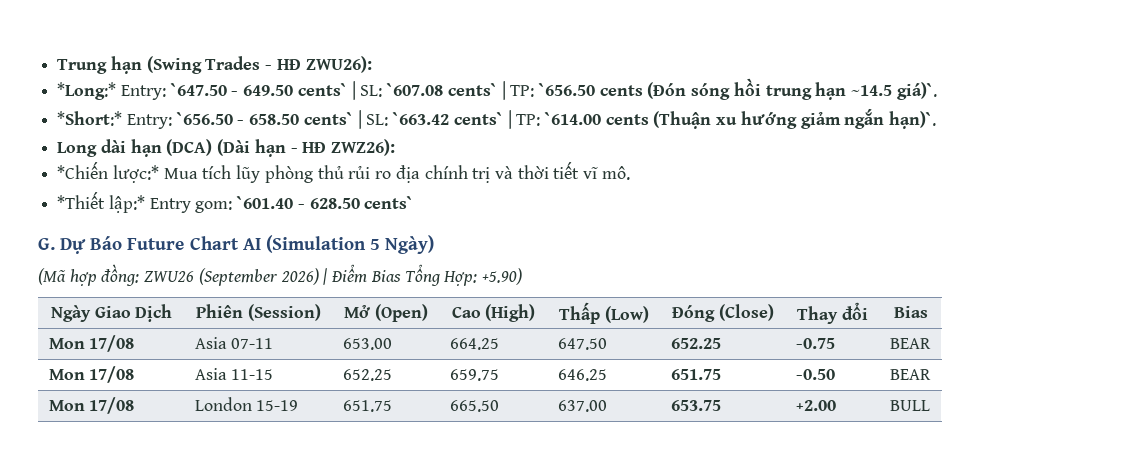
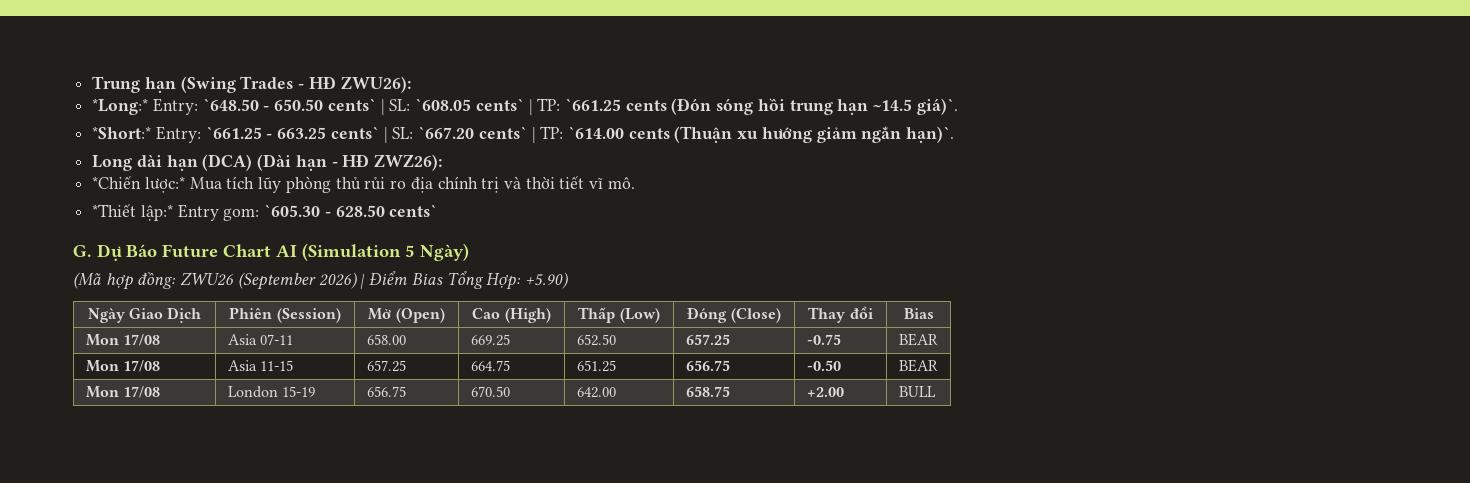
- *Long:* Entry: `647.50 - 649.50 cents` | SL: `607.08 cents` | TP: `656.50 cents (Đón sóng hồi trung hạn ~14.5 giá)`.
+ *Long:* Entry: `648.50 - 650.50 cents` | SL: `608.05 cents` | TP: `661.25 cents (Đón sóng hồi trung hạn ~14.5 giá)`.
- *Short:* Entry: `656.50 - 658.50 cents` | SL: `663.42 cents` | TP: `614.00 cents (Thuận xu hướng giảm ngắn hạn)`.
+ *Short:* Entry: `661.25 - 663.25 cents` | SL: `667.20 cents` | TP: `614.00 cents (Thuận xu hướng giảm ngắn hạn)`.
- *Thiết lập:* Entry gom: `601.40 - 628.50 cents`
+ *Thiết lập:* Entry gom: `605.30 - 628.50 cents`
- Mon 17/08 | Asia 07-11 | 653.00 | 664.25 | 647.50 | 652.25 | -0.75 | BEAR
+ Mon 17/08 | Asia 07-11 | 658.00 | 669.25 | 652.50 | 657.25 | -0.75 | BEAR
- Mon 17/08 | Asia 11-15 | 652.25 | 659.75 | 646.25 | 651.75 | -0.50 | BEAR
+ Mon 17/08 | Asia 11-15 | 657.25 | 664.75 | 651.25 | 656.75 | -0.50 | BEAR
- Mon 17/08 | London 15-19 | 651.75 | 665.50 | 637.00 | 653.75 | +2.00 | BULL
+ Mon 17/08 | London 15-19 | 656.75 | 670.50 | 642.00 | 658.75 | +2.00 | BULL

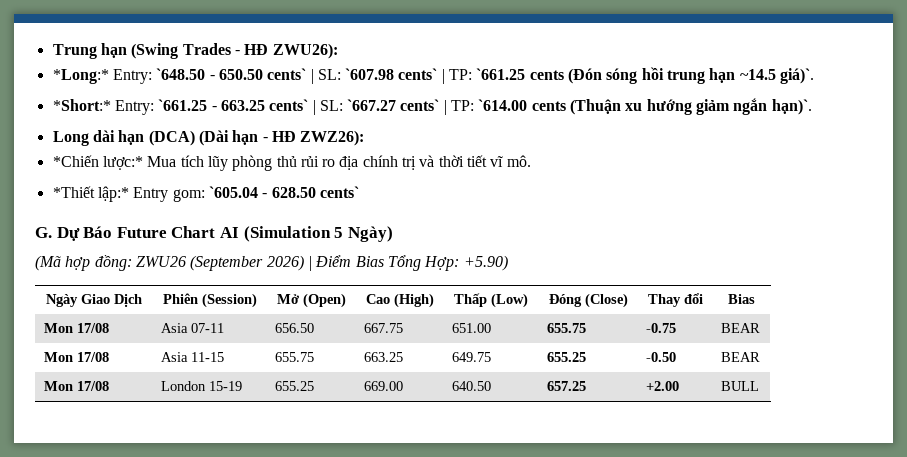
- *Long:* Entry: `648.50 - 650.50 cents` | SL: `608.05 cents` | TP: `661.25 cents (Đón sóng hồi trung hạn ~14.5 giá)`.
+ *Long:* Entry: `648.50 - 650.50 cents` | SL: `607.98 cents` | TP: `661.25 cents (Đón sóng hồi trung hạn ~14.5 giá)`.
- *Short:* Entry: `661.25 - 663.25 cents` | SL: `667.20 cents` | TP: `614.00 cents (Thuận xu hướng giảm ngắn hạn)`.
+ *Short:* Entry: `661.25 - 663.25 cents` | SL: `667.27 cents` | TP: `614.00 cents (Thuận xu hướng giảm ngắn hạn)`.
- *Thiết lập:* Entry gom: `605.30 - 628.50 cents`
+ *Thiết lập:* Entry gom: `605.04 - 628.50 cents`
- Mon 17/08 | Asia 07-11 | 658.00 | 669.25 | 652.50 | 657.25 | -0.75 | BEAR
+ Mon 17/08 | Asia 07-11 | 656.50 | 667.75 | 651.00 | 655.75 | -0.75 | BEAR
- Mon 17/08 | Asia 11-15 | 657.25 | 664.75 | 651.25 | 656.75 | -0.50 | BEAR
+ Mon 17/08 | Asia 11-15 | 655.75 | 663.25 | 649.75 | 655.25 | -0.50 | BEAR
- Mon 17/08 | London 15-19 | 656.75 | 670.50 | 642.00 | 658.75 | +2.00 | BULL
+ Mon 17/08 | London 15-19 | 655.25 | 669.00 | 640.50 | 657.25 | +2.00 | BULL

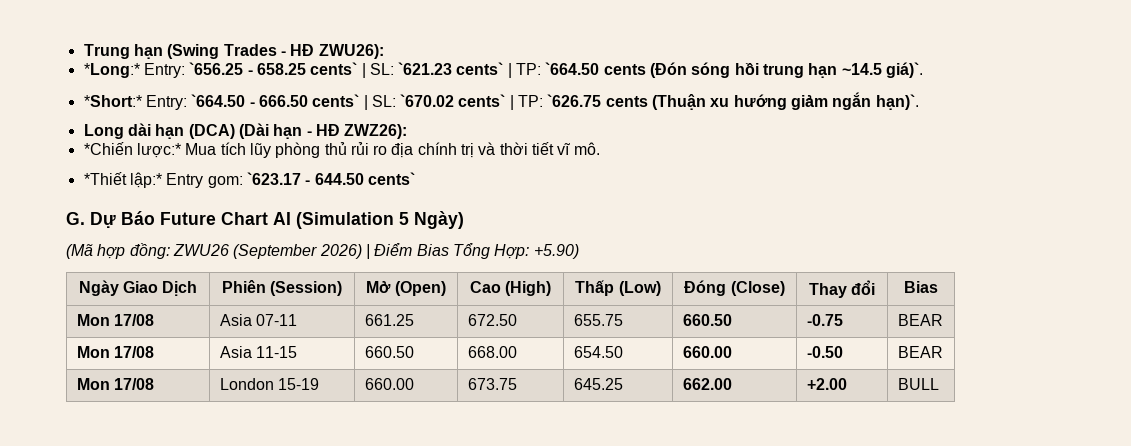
- *Long:* Entry: `648.50 - 650.50 cents` | SL: `607.98 cents` | TP: `661.25 cents (Đón sóng hồi trung hạn ~14.5 giá)`.
+ *Long:* Entry: `656.25 - 658.25 cents` | SL: `621.23 cents` | TP: `664.50 cents (Đón sóng hồi trung hạn ~14.5 giá)`.
- *Short:* Entry: `661.25 - 663.25 cents` | SL: `667.27 cents` | TP: `614.00 cents (Thuận xu hướng giảm ngắn hạn)`.
+ *Short:* Entry: `664.50 - 666.50 cents` | SL: `670.02 cents` | TP: `626.75 cents (Thuận xu hướng giảm ngắn hạn)`.
- *Thiết lập:* Entry gom: `605.04 - 628.50 cents`
+ *Thiết lập:* Entry gom: `623.17 - 644.50 cents`
- Mon 17/08 | Asia 07-11 | 656.50 | 667.75 | 651.00 | 655.75 | -0.75 | BEAR
+ Mon 17/08 | Asia 07-11 | 661.25 | 672.50 | 655.75 | 660.50 | -0.75 | BEAR
- Mon 17/08 | Asia 11-15 | 655.75 | 663.25 | 649.75 | 655.25 | -0.50 | BEAR
+ Mon 17/08 | Asia 11-15 | 660.50 | 668.00 | 654.50 | 660.00 | -0.50 | BEAR
- Mon 17/08 | London 15-19 | 655.25 | 669.00 | 640.50 | 657.25 | +2.00 | BULL
+ Mon 17/08 | London 15-19 | 660.00 | 673.75 | 645.25 | 662.00 | +2.00 | BULL

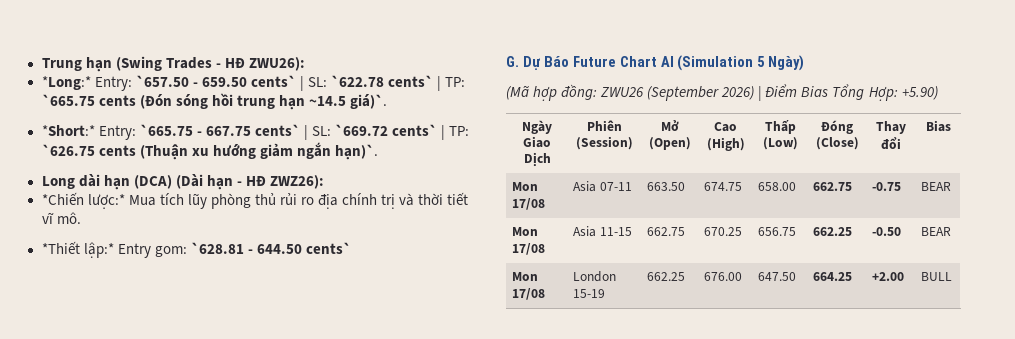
- *Long:* Entry: `656.25 - 658.25 cents` | SL: `621.23 cents` | TP: `664.50 cents (Đón sóng hồi trung hạn ~14.5 giá)`.
+ *Long:* Entry: `657.50 - 659.50 cents` | SL: `622.78 cents` | TP: `665.75 cents (Đón sóng hồi trung hạn ~14.5 giá)`.
- *Short:* Entry: `664.50 - 666.50 cents` | SL: `670.02 cents` | TP: `626.75 cents (Thuận xu hướng giảm ngắn hạn)`.
+ *Short:* Entry: `665.75 - 667.75 cents` | SL: `669.72 cents` | TP: `626.75 cents (Thuận xu hướng giảm ngắn hạn)`.
- *Thiết lập:* Entry gom: `623.17 - 644.50 cents`
+ *Thiết lập:* Entry gom: `628.81 - 644.50 cents`
- Mon 17/08 | Asia 07-11 | 661.25 | 672.50 | 655.75 | 660.50 | -0.75 | BEAR
+ Mon 17/08 | Asia 07-11 | 663.50 | 674.75 | 658.00 | 662.75 | -0.75 | BEAR
- Mon 17/08 | Asia 11-15 | 660.50 | 668.00 | 654.50 | 660.00 | -0.50 | BEAR
+ Mon 17/08 | Asia 11-15 | 662.75 | 670.25 | 656.75 | 662.25 | -0.50 | BEAR
- Mon 17/08 | London 15-19 | 660.00 | 673.75 | 645.25 | 662.00 | +2.00 | BULL
+ Mon 17/08 | London 15-19 | 662.25 | 676.00 | 647.50 | 664.25 | +2.00 | BULL

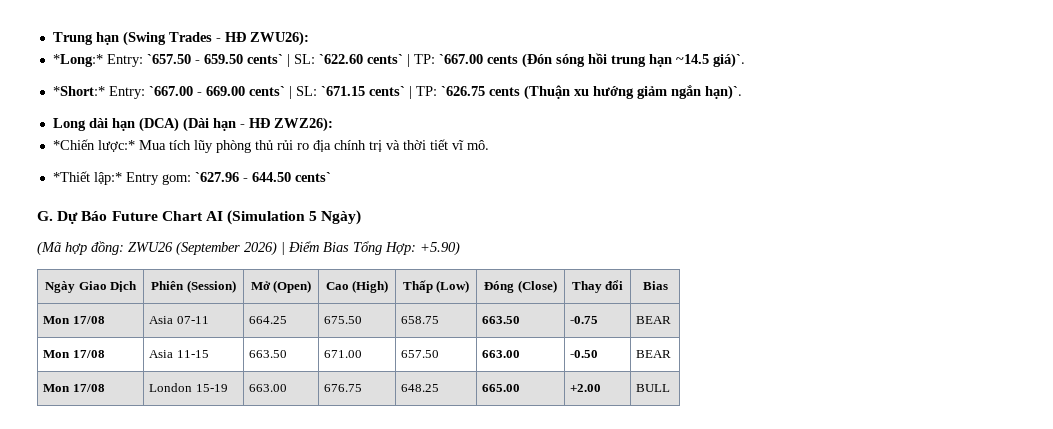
- *Long:* Entry: `657.50 - 659.50 cents` | SL: `622.78 cents` | TP: `665.75 cents (Đón sóng hồi trung hạn ~14.5 giá)`.
+ *Long:* Entry: `657.50 - 659.50 cents` | SL: `622.60 cents` | TP: `667.00 cents (Đón sóng hồi trung hạn ~14.5 giá)`.
- *Short:* Entry: `665.75 - 667.75 cents` | SL: `669.72 cents` | TP: `626.75 cents (Thuận xu hướng giảm ngắn hạn)`.
+ *Short:* Entry: `667.00 - 669.00 cents` | SL: `671.15 cents` | TP: `626.75 cents (Thuận xu hướng giảm ngắn hạn)`.
- *Thiết lập:* Entry gom: `628.81 - 644.50 cents`
+ *Thiết lập:* Entry gom: `627.96 - 644.50 cents`
- Mon 17/08 | Asia 07-11 | 663.50 | 674.75 | 658.00 | 662.75 | -0.75 | BEAR
+ Mon 17/08 | Asia 07-11 | 664.25 | 675.50 | 658.75 | 663.50 | -0.75 | BEAR
- Mon 17/08 | Asia 11-15 | 662.75 | 670.25 | 656.75 | 662.25 | -0.50 | BEAR
+ Mon 17/08 | Asia 11-15 | 663.50 | 671.00 | 657.50 | 663.00 | -0.50 | BEAR
- Mon 17/08 | London 15-19 | 662.25 | 676.00 | 647.50 | 664.25 | +2.00 | BULL
+ Mon 17/08 | London 15-19 | 663.00 | 676.75 | 648.25 | 665.00 | +2.00 | BULL

